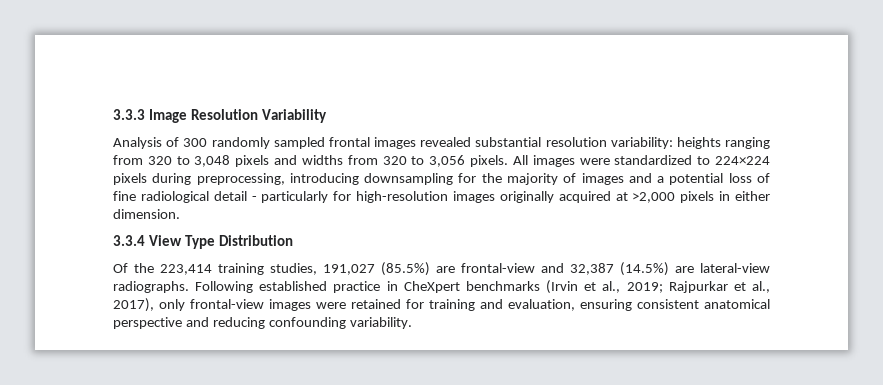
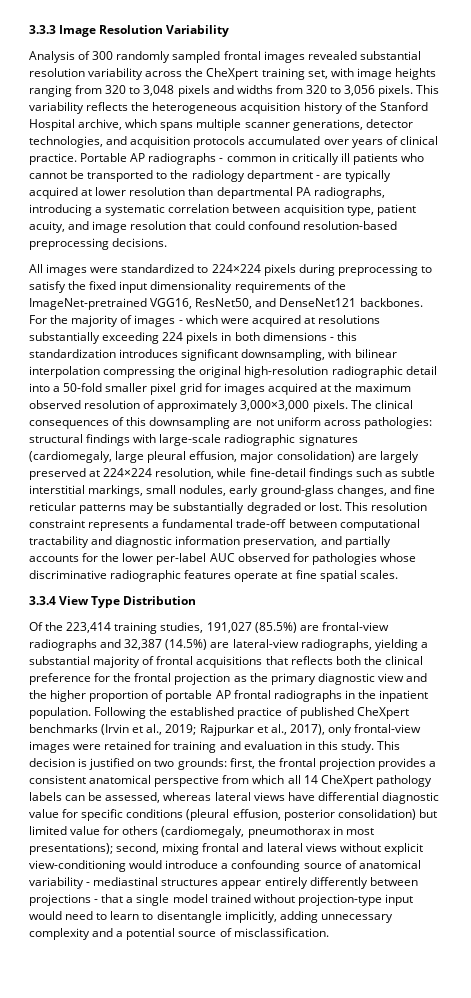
- Analysis of 300 randomly sampled frontal images revealed substantial resolution variability: heights ranging from 320 to 3,048 pixels and widths from 320 to 3,056 pixels. All images were standardized to 224×224 pixels during preprocessing, introducing downsampling for the majority of images and a potential loss of fine radiological detail - particularly for high-resolution images originally acquired at >2,000 pixels in either dimension.
+ Analysis of 300 randomly sampled frontal images revealed substantial resolution variability across the CheXpert training set, with image heights ranging from 320 to 3,048 pixels and widths from 320 to 3,056 pixels. This variability reflects the heterogeneous acquisition history of the Stanford Hospital archive, which spans multiple scanner generations, detector technologies, and acquisition protocols accumulated over years of clinical practice. Portable AP radiographs - common in critically ill patients who cannot be transported to the radiology department - are typically acquired at lower resolution than departmental PA radiographs, introducing a systematic correlation between acquisition type, patient acuity, and image resolution that could confound resolution-based preprocessing decisions.
+ All images were standardized to 224×224 pixels during preprocessing to satisfy the fixed input dimensionality requirements of the ImageNet-pretrained VGG16, ResNet50, and DenseNet121 backbones. For the majority of images - which were acquired at resolutions substantially exceeding 224 pixels in both dimensions - this standardization introduces significant downsampling, with bilinear interpolation compressing the original high-resolution radiographic detail into a 50-fold smaller pixel grid for images acquired at the maximum observed resolution of approximately 3,000×3,000 pixels. The clinical consequences of this downsampling are not uniform across pathologies: structural findings with large-scale radiographic signatures (cardiomegaly, large pleural effusion, major consolidation) are largely preserved at 224×224 resolution, while fine-detail findings such as subtle interstitial markings, small nodules, early ground-glass changes, and fine reticular patterns may be substantially degraded or lost. This resolution constraint represents a fundamental trade-off between computational tractability and diagnostic information preservation, and partially accounts for the lower per-label AUC observed for pathologies whose discriminative radiographic features operate at fine spatial scales.
- Of the 223,414 training studies, 191,027 (85.5%) are frontal-view and 32,387 (14.5%) are lateral-view radiographs. Following established practice in CheXpert benchmarks (Irvin et al., 2019; Rajpurkar et al., 2017), only frontal-view images were retained for training and evaluation, ensuring consistent anatomical perspective and reducing confounding variability.
+ Of the 223,414 training studies, 191,027 (85.5%) are frontal-view radiographs and 32,387 (14.5%) are lateral-view radiographs, yielding a substantial majority of frontal acquisitions that reflects both the clinical preference for the frontal projection as the primary diagnostic view and the higher proportion of portable AP frontal radiographs in the inpatient population. Following the established practice of published CheXpert benchmarks (Irvin et al., 2019; Rajpurkar et al., 2017), only frontal-view images were retained for training and evaluation in this study. This decision is justified on two grounds: first, the frontal projection provides a consistent anatomical perspective from which all 14 CheXpert pathology labels can be assessed, whereas lateral views have differential diagnostic value for specific conditions (pleural effusion, posterior consolidation) but limited value for others (cardiomegaly, pneumothorax in most presentations); second, mixing frontal and lateral views without explicit view-conditioning would introduce a confounding source of anatomical variability - mediastinal structures appear entirely differently between projections - that a single model trained without projection-type input would need to learn to disentangle implicitly, adding unnecessary complexity and a potential source of misclassification.

